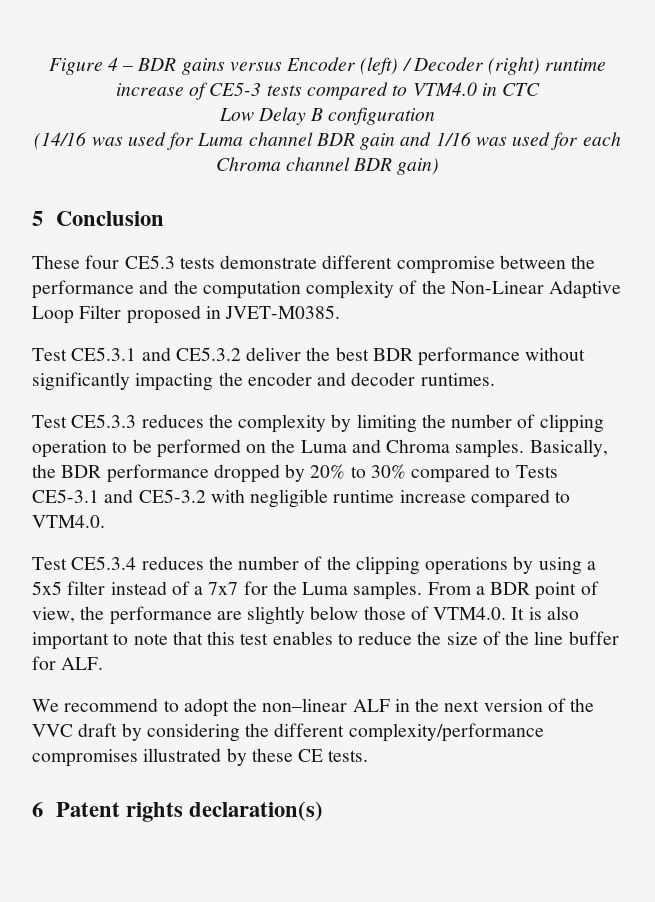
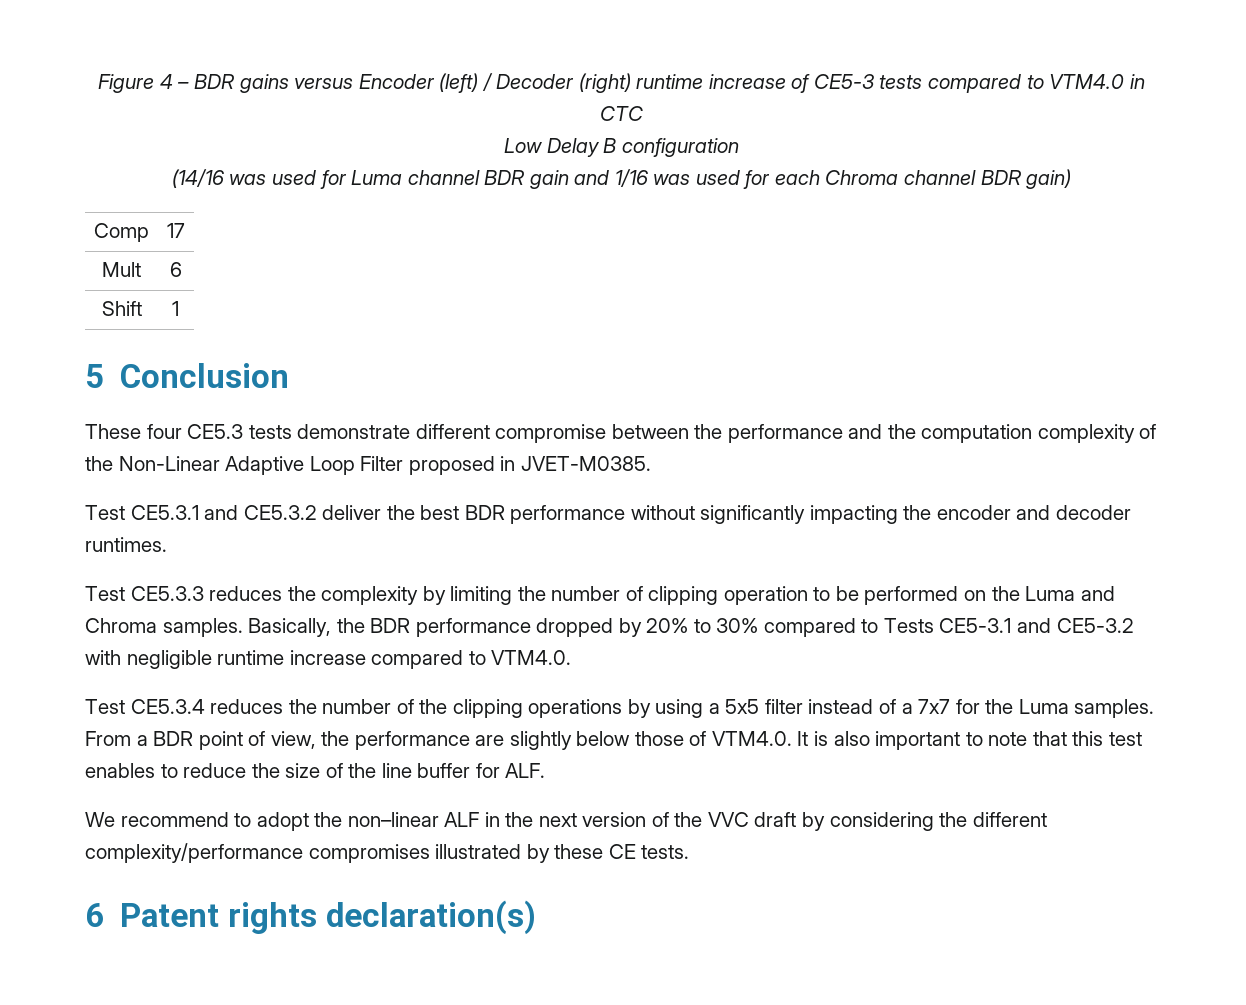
+ Comp | 17
+ Mult | 6
+ Shift | 1

